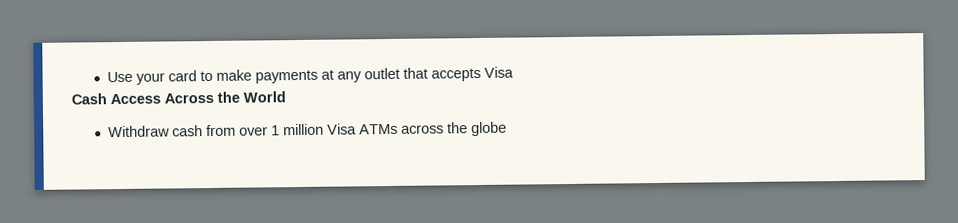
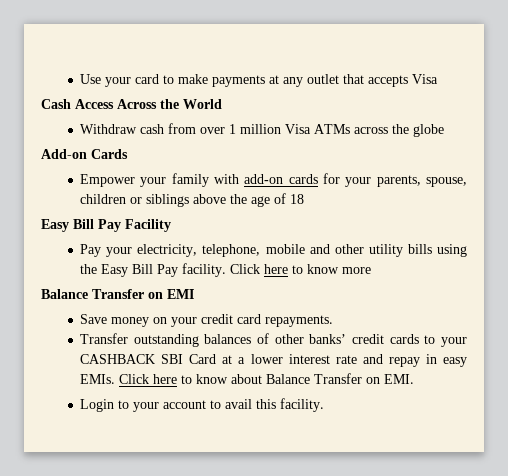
+ Add-on Cards
+ Empower your family with add-on cards for your parents, spouse, children or siblings above the age of 18
+ Easy Bill Pay Facility
+ Pay your electricity, telephone, mobile and other utility bills using the Easy Bill Pay facility. Click here to know more
+ Balance Transfer on EMI
+ Save money on your credit card repayments.
+ Transfer outstanding balances of other banks’ credit cards to your CASHBACK SBI Card at a lower interest rate and repay in easy EMIs. Click here to know about Balance Transfer on EMI.
+ Login to your account to avail this facility.

